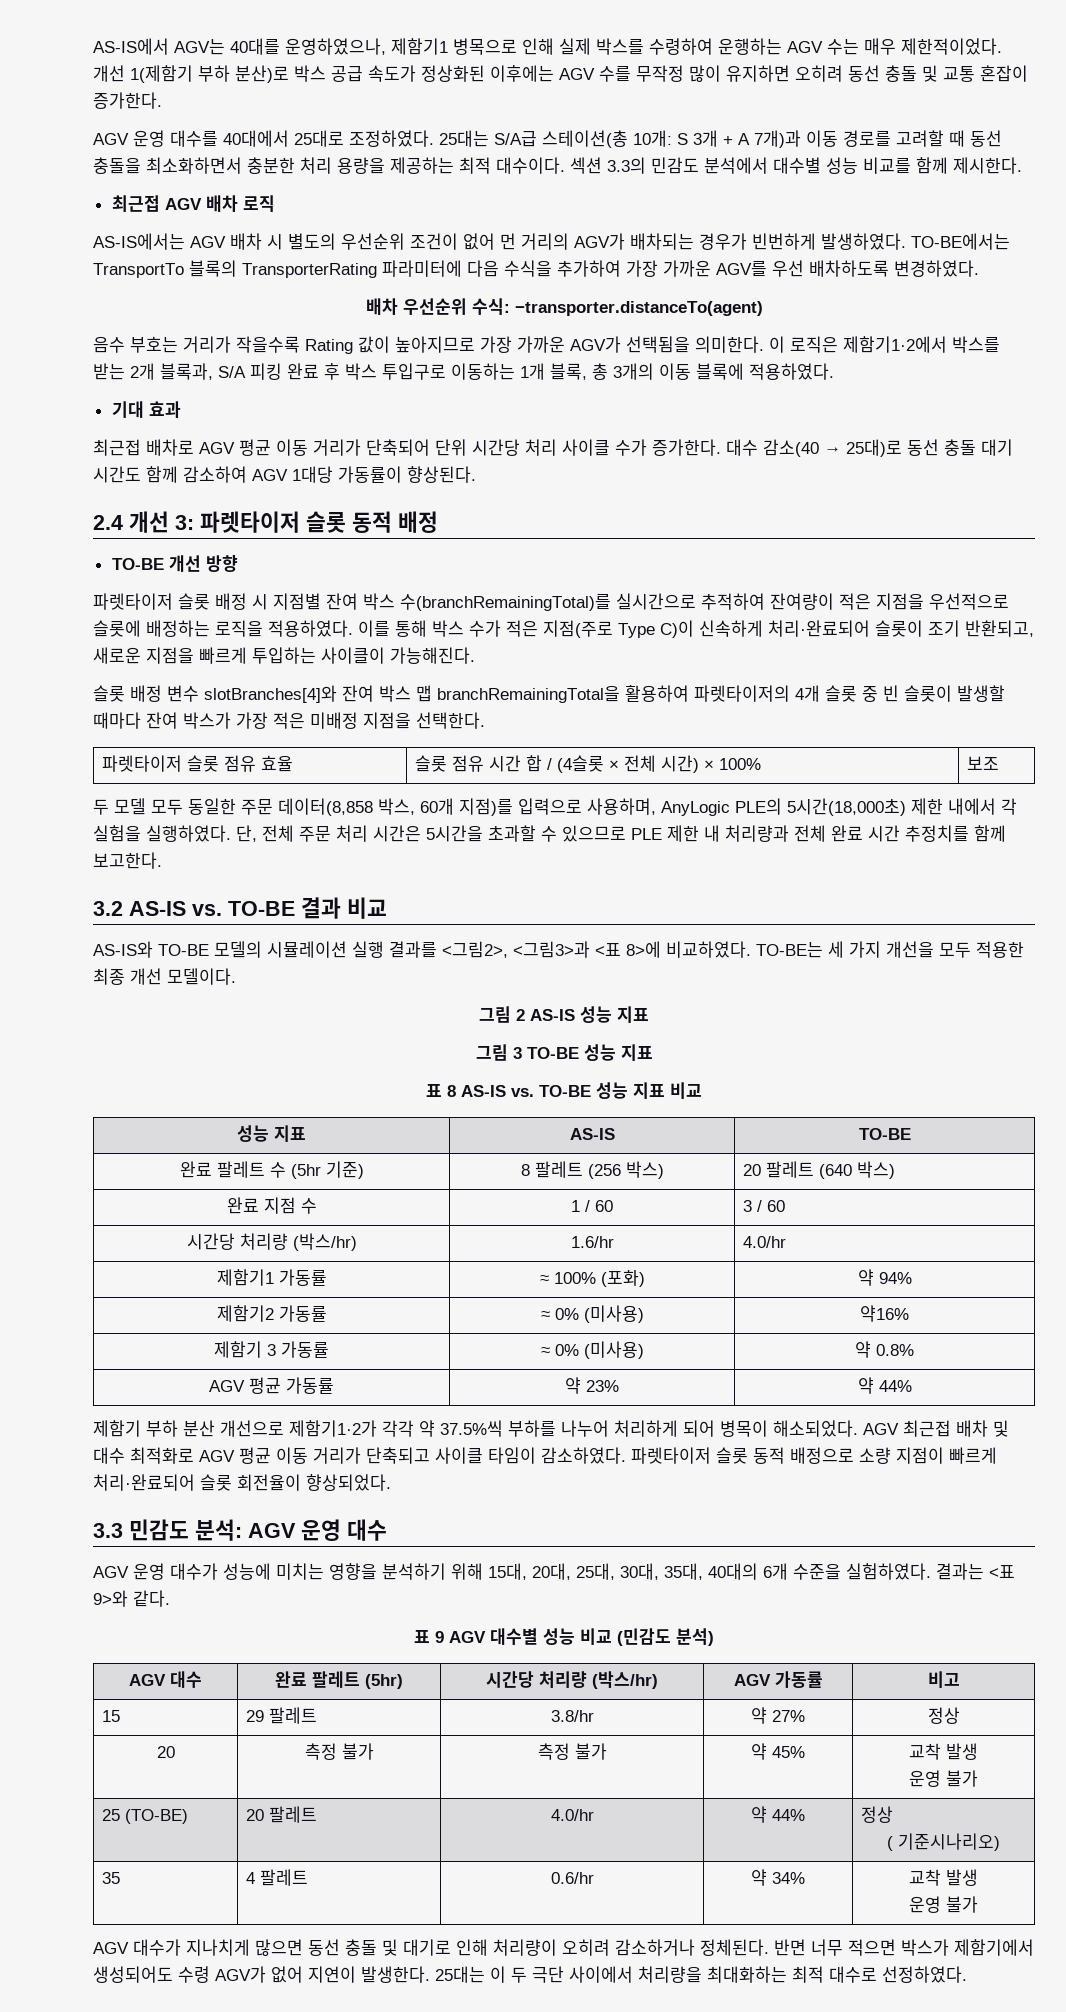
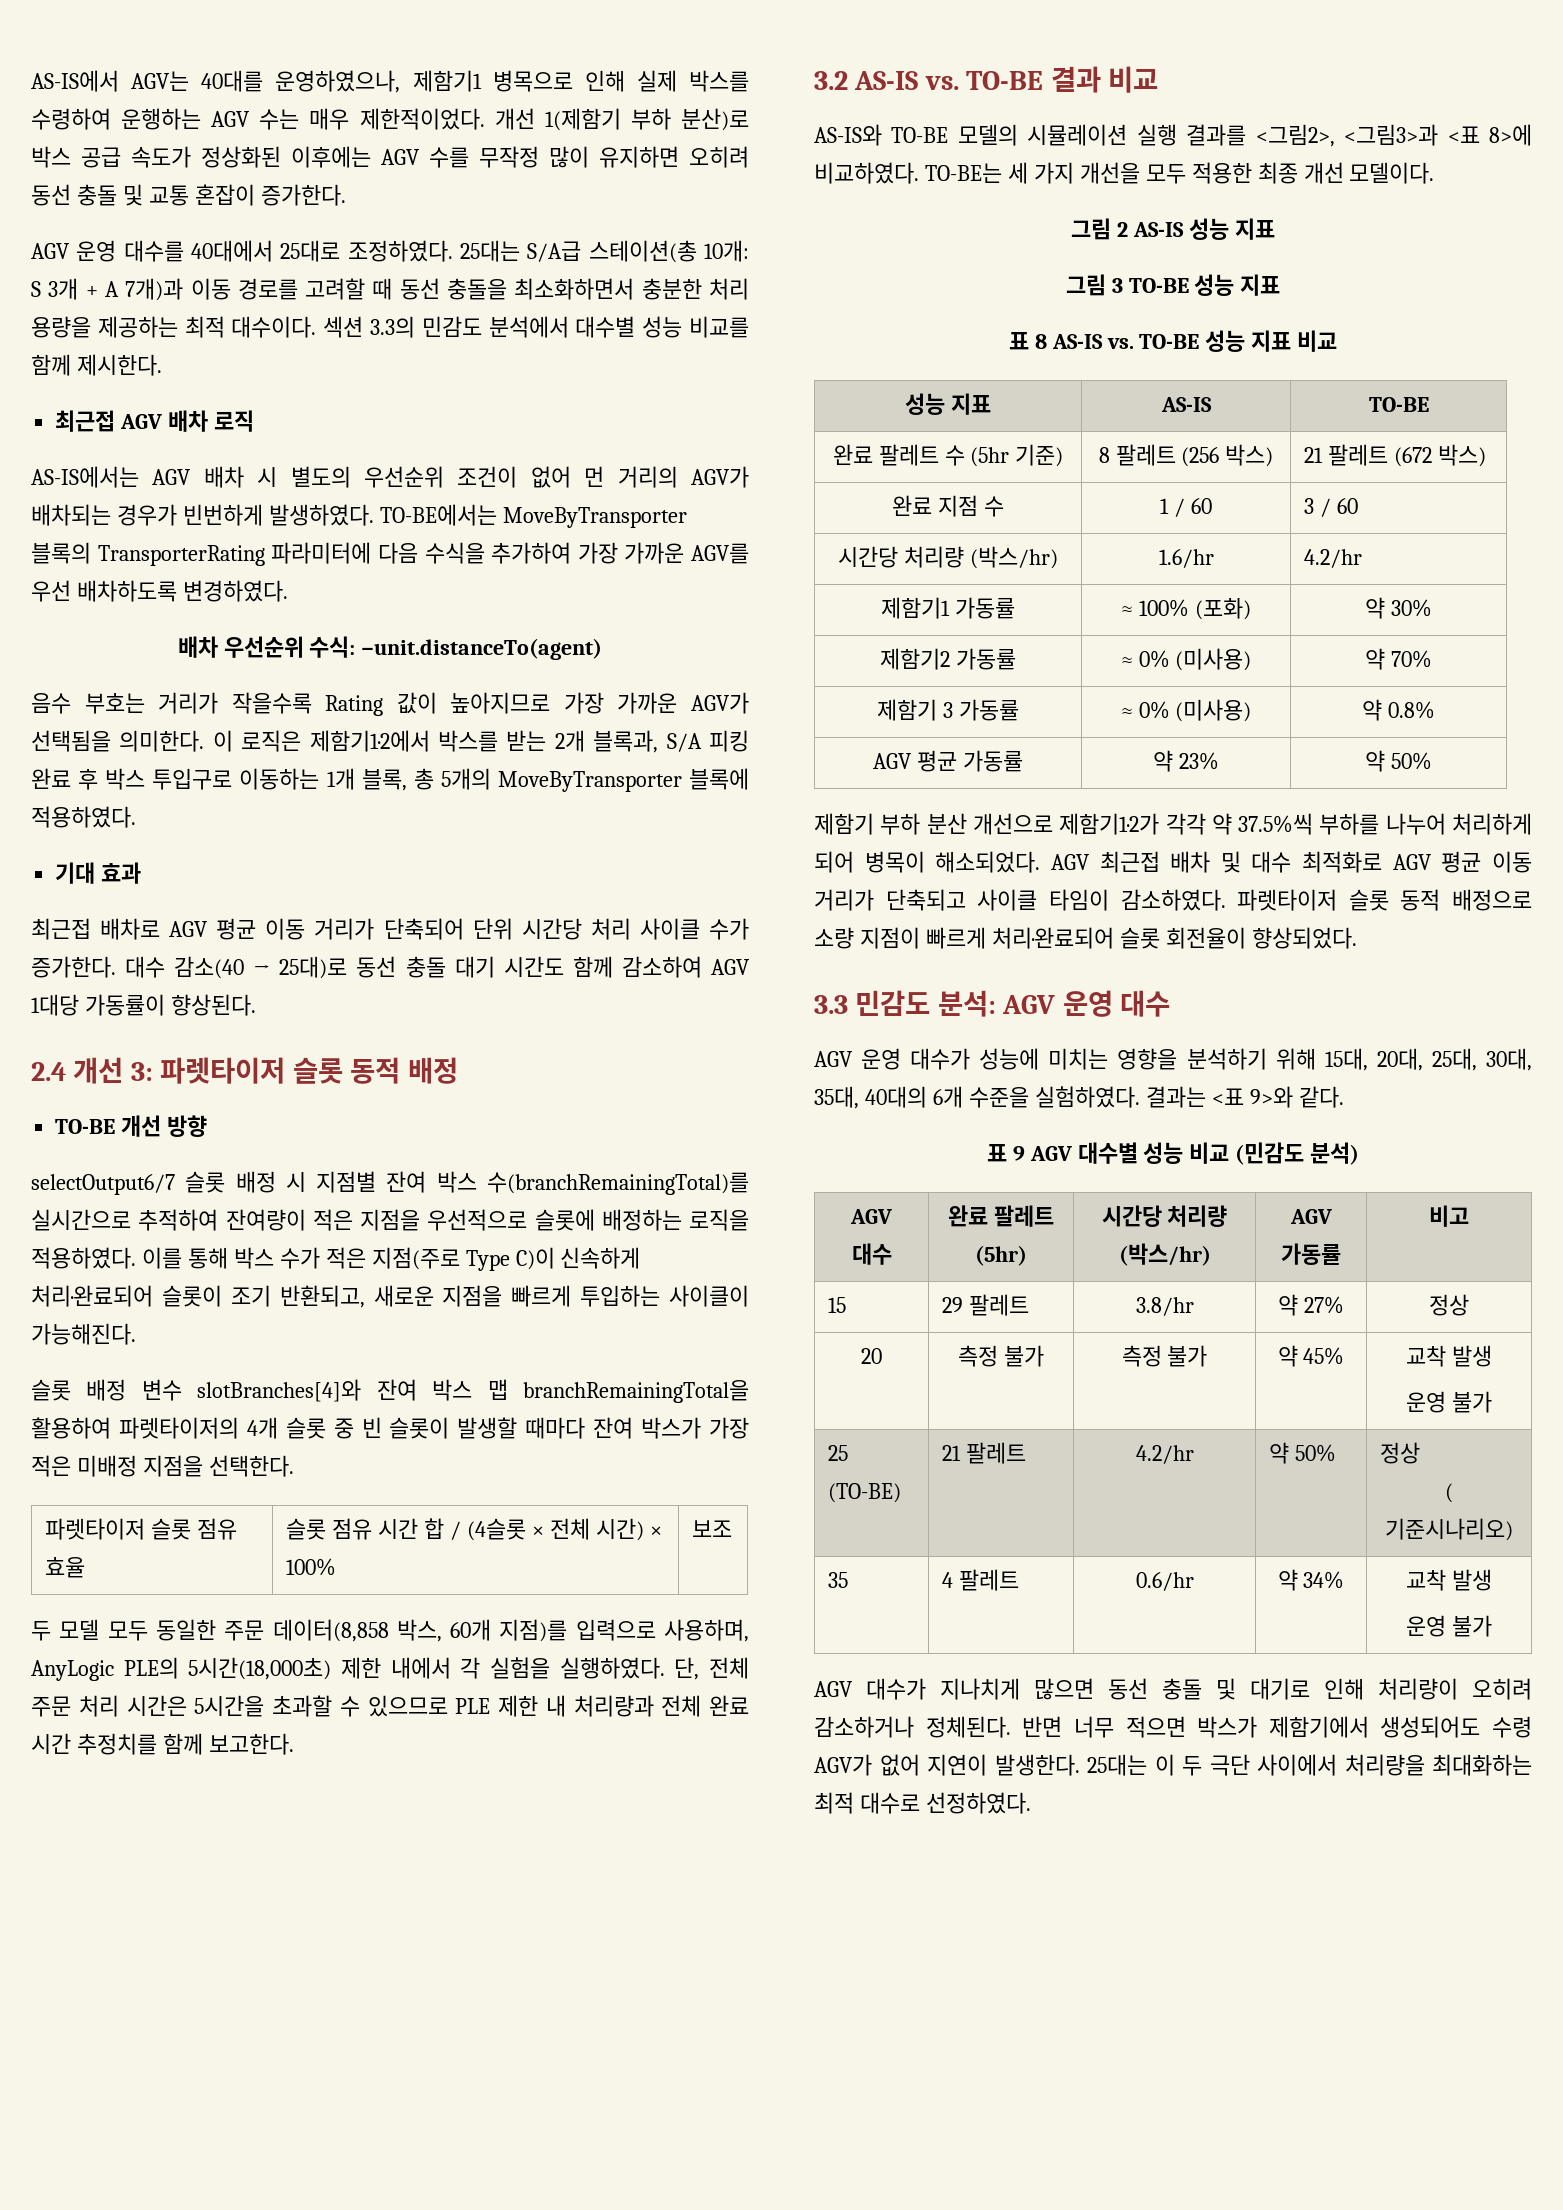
- TO-BE에서는 TransportTo 블록의 TransporterRating 파라미터에 다음 수식을 추가하여 가장 가까운 AGV를 우선 배차하도록 변경하였다.
+ TO-BE에서는 MoveByTransporter 블록의 TransporterRating 파라미터에 다음 수식을 추가하여 가장 가까운 AGV를 우선 배차하도록 변경하였다.
- 배차 우선순위 수식: −transporter.distanceTo(agent)
+ 배차 우선순위 수식: −unit.distanceTo(agent)
- 이 로직은 제함기1·2에서 박스를 받는 2개 블록과, S/A 피킹 완료 후 박스 투입구로 이동하는 1개 블록, 총 3개의 이동 블록에 적용하였다.
+ 이 로직은 제함기1·2에서 박스를 받는 2개 블록과, S/A 피킹 완료 후 박스 투입구로 이동하는 1개 블록, 총 5개의 MoveByTransporter 블록에 적용하였다.
- 파렛타이저 슬롯 배정 시 지점별 잔여 박스 수(branchRemainingTotal)를 실시간으로 추적하여 잔여량이 적은 지점을 우선적으로 슬롯에 배정하는 로직을 적용하였다.
+ selectOutput6/7 슬롯 배정 시 지점별 잔여 박스 수(branchRemainingTotal)를 실시간으로 추적하여 잔여량이 적은 지점을 우선적으로 슬롯에 배정하는 로직을 적용하였다.
- 완료 팔레트 수 (5hr 기준) | 8 팔레트 (256 박스) | 20 팔레트 (640 박스)
+ 완료 팔레트 수 (5hr 기준) | 8 팔레트 (256 박스) | 21 팔레트 (672 박스)
- 시간당 처리량 (박스/hr) | 1.6/hr | 4.0/hr
+ 시간당 처리량 (박스/hr) | 1.6/hr | 4.2/hr
- 제함기1 가동률 | ≈ 100% (포화) | 약 94%
+ 제함기1 가동률 | ≈ 100% (포화) | 약 30%
- 제함기2 가동률 | ≈ 0% (미사용) | 약16%
+ 제함기2 가동률 | ≈ 0% (미사용) | 약 70%
- AGV 평균 가동률 | 약 23% | 약 44%
+ AGV 평균 가동률 | 약 23% | 약 50%
- 25 (TO-BE) | 20 팔레트 | 4.0/hr | 약 44% | 정상
+ 25 (TO-BE) | 21 팔레트 | 4.2/hr | 약 50% | 정상

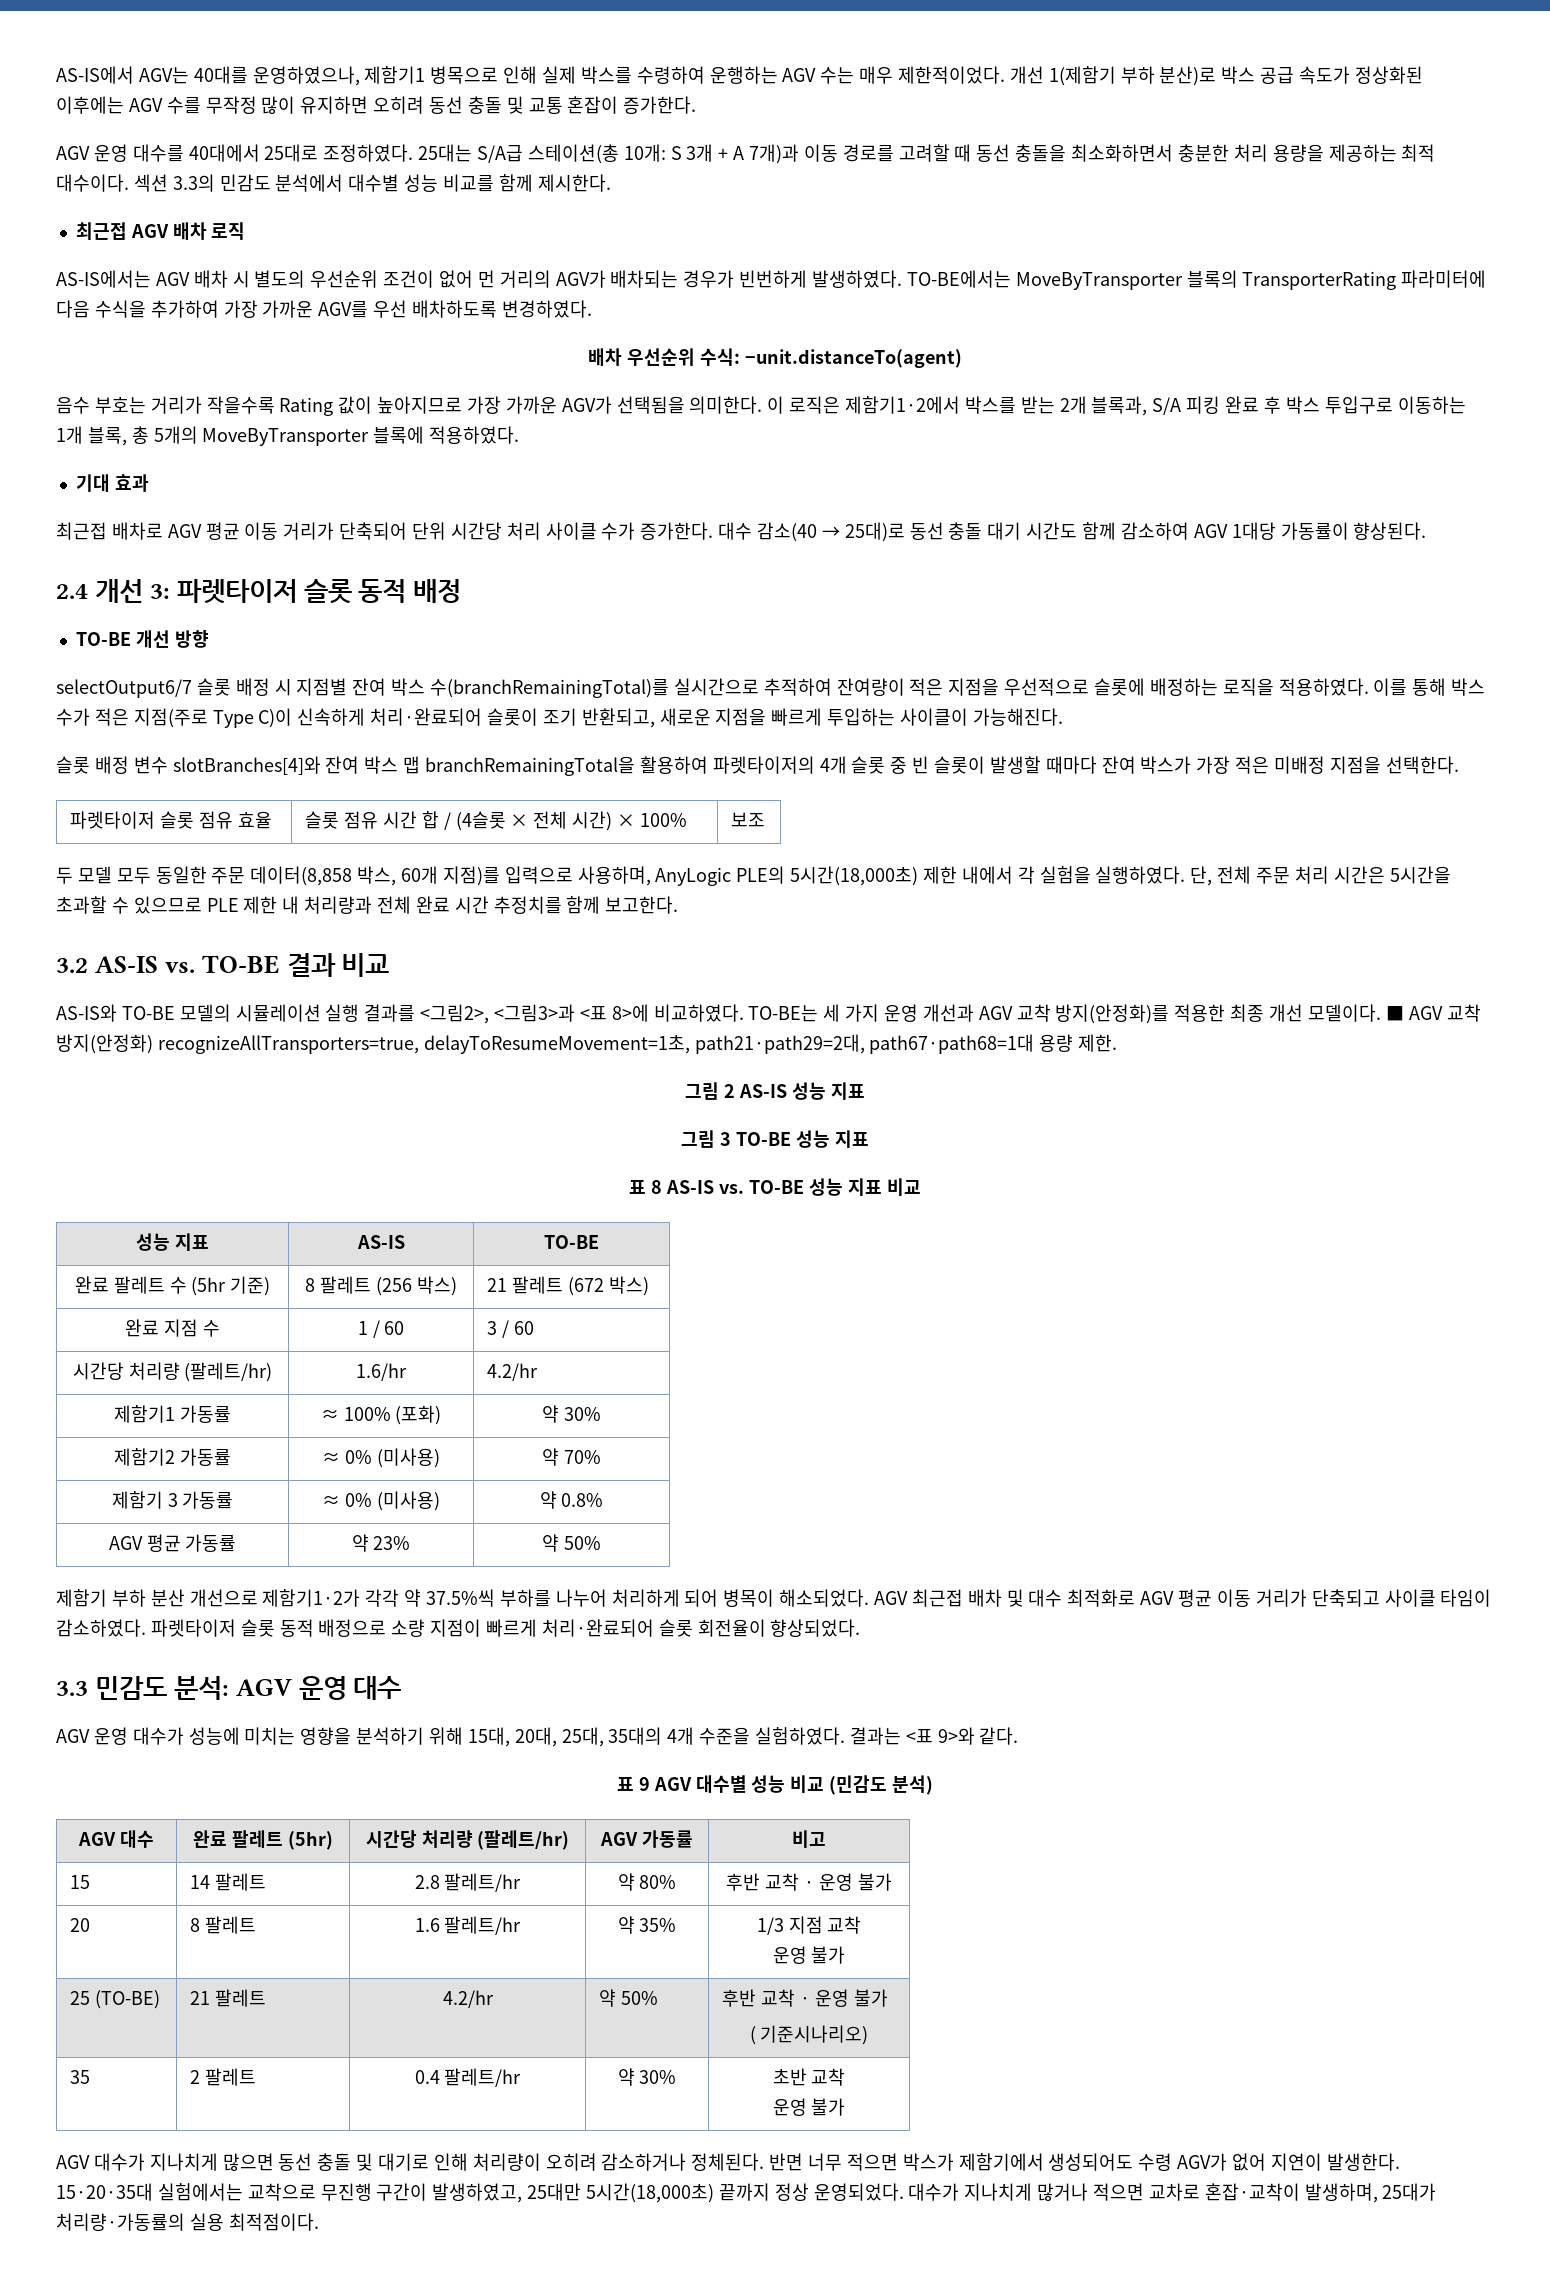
- TO-BE는 세 가지 개선을 모두 적용한 최종 개선 모델이다.
+ TO-BE는 세 가지 운영 개선과 AGV 교착 방지(안정화)를 적용한 최종 개선 모델이다. ■ AGV 교착 방지(안정화) recognizeAllTransporters=true, delayToResumeMovement=1초, path21·path29=2대, path67·path68=1대 용량 제한.
- 시간당 처리량 (박스/hr) | 1.6/hr | 4.2/hr
+ 시간당 처리량 (팔레트/hr) | 1.6/hr | 4.2/hr
- AGV 운영 대수가 성능에 미치는 영향을 분석하기 위해 15대, 20대, 25대, 30대, 35대, 40대의 6개 수준을 실험하였다.
+ AGV 운영 대수가 성능에 미치는 영향을 분석하기 위해 15대, 20대, 25대, 35대의 4개 수준을 실험하였다.
- AGV 대수 | 완료 팔레트 (5hr) | 시간당 처리량 (박스/hr) | AGV 가동률 | 비고
+ AGV 대수 | 완료 팔레트 (5hr) | 시간당 처리량 (팔레트/hr) | AGV 가동률 | 비고
- 15 | 29 팔레트 | 3.8/hr | 약 27% | 정상
- 20 | 측정 불가 | 측정 불가 | 약 45% | 교착 발생
+ 15 | 14 팔레트 | 2.8 팔레트/hr | 약 80% | 후반 교착 · 운영 불가
+ 20 | 8 팔레트 | 1.6 팔레트/hr | 약 35% | 1/3 지점 교착
- 25 (TO-BE) | 21 팔레트 | 4.2/hr | 약 50% | 정상
+ 25 (TO-BE) | 21 팔레트 | 4.2/hr | 약 50% | 후반 교착 · 운영 불가
- 35 | 4 팔레트 | 0.6/hr | 약 34% | 교착 발생
+ 35 | 2 팔레트 | 0.4 팔레트/hr | 약 30% | 초반 교착
- 25대는 이 두 극단 사이에서 처리량을 최대화하는 최적 대수로 선정하였다.
+ 15·20·35대 실험에서는 교착으로 무진행 구간이 발생하였고, 25대만 5시간(18,000초) 끝까지 정상 운영되었다. 대수가 지나치게 많거나 적으면 교차로 혼잡·교착이 발생하며, 25대가 처리량·가동률의 실용 최적점이다.

